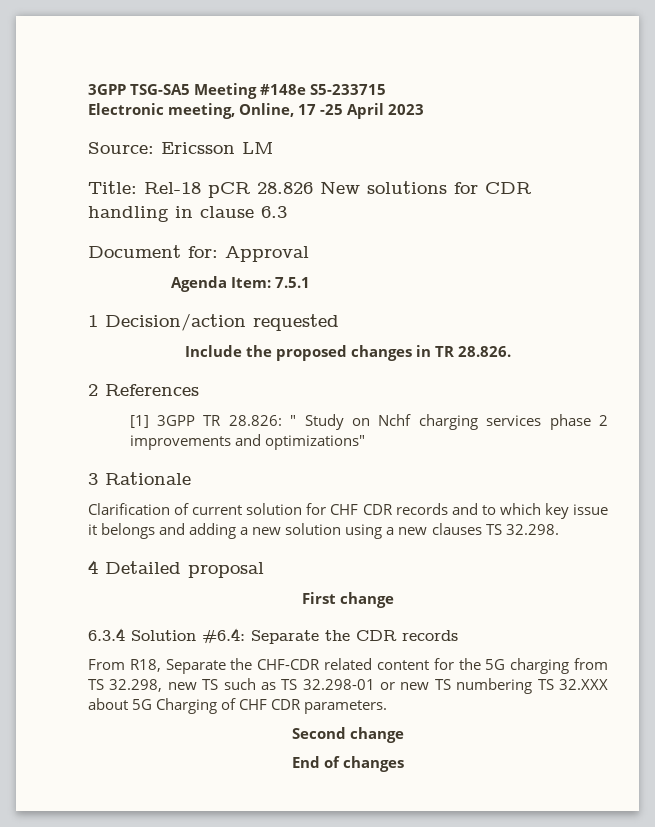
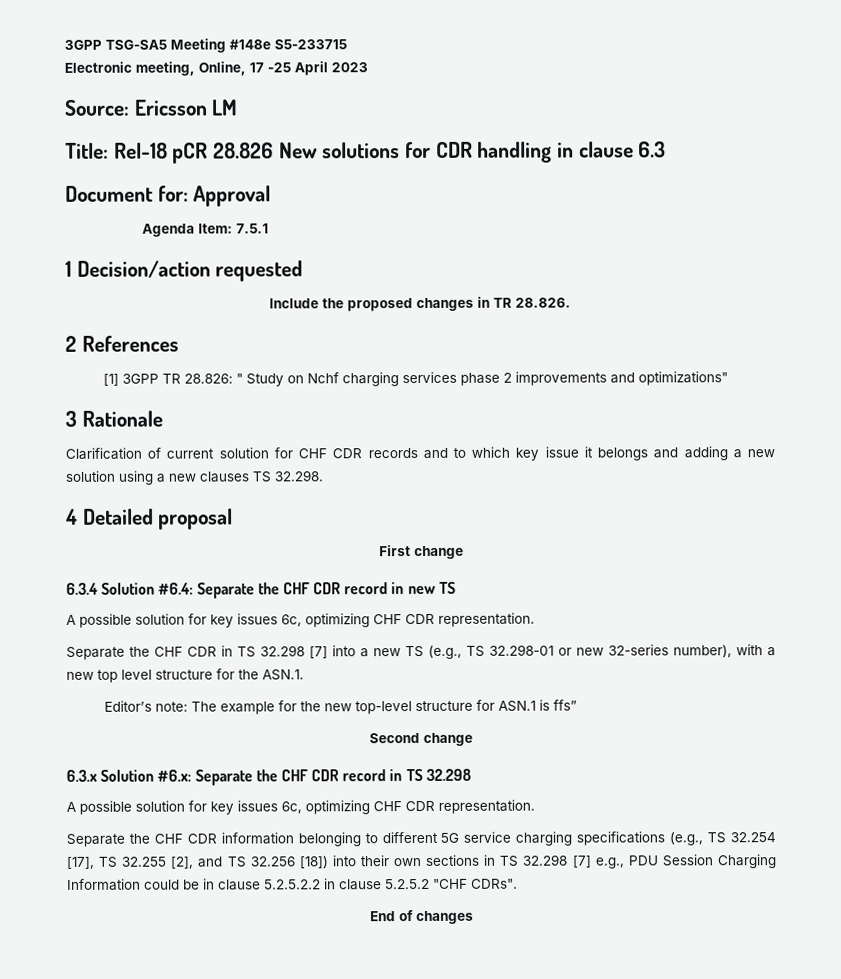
- 6.3.4 Solution #6.4: Separate the CDR records
- From R18, Separate the CHF-CDR related content for the 5G charging from TS 32.298, new TS such as TS 32.298-01 or new TS numbering TS 32.XXX about 5G Charging of CHF CDR parameters.
+ 6.3.4 Solution #6.4: Separate the CHF CDR record in new TS
+ A possible solution for key issues 6c, optimizing CHF CDR representation.
+ Separate the CHF CDR in TS 32.298 [7] into a new TS (e.g., TS 32.298-01 or new 32-series number), with a new top level structure for the ASN.1.
+ Editor’s note: The example for the new top-level structure for ASN.1 is ffs”
  Second change
+ 6.3.x Solution #6.x: Separate the CHF CDR record in TS 32.298
+ A possible solution for key issues 6c, optimizing CHF CDR representation.
+ Separate the CHF CDR information belonging to different 5G service charging specifications (e.g., TS 32.254 [17], TS 32.255 [2], and TS 32.256 [18]) into their own sections in TS 32.298 [7] e.g., PDU Session Charging Information could be in clause 5.2.5.2.2 in clause 5.2.5.2 "CHF CDRs".

